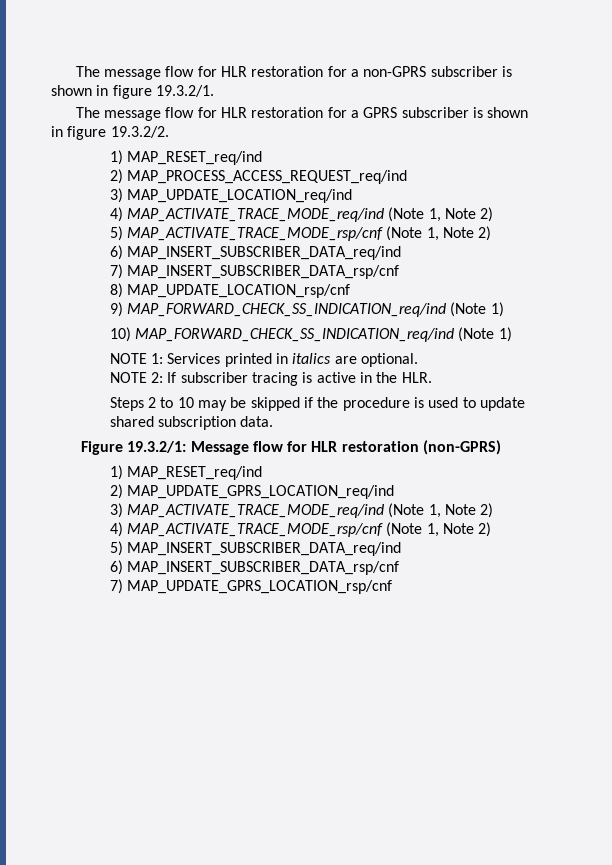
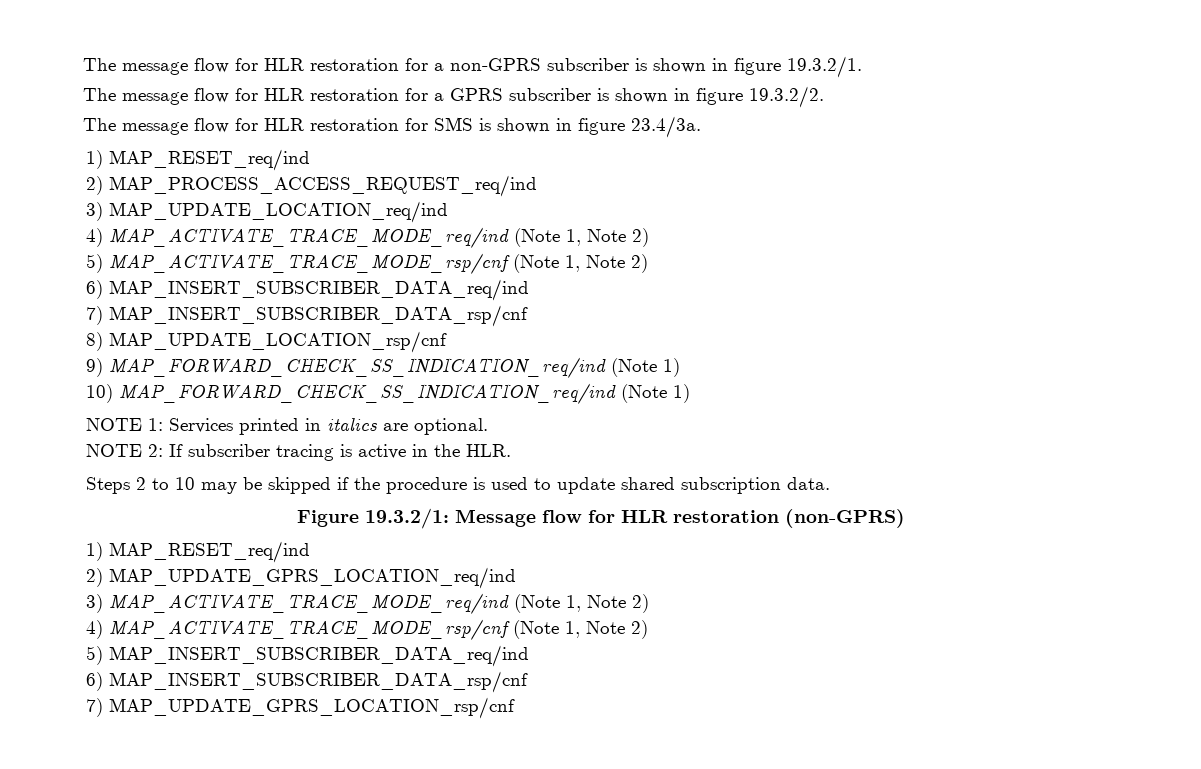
+ The message flow for HLR restoration for SMS is shown in figure 23.4/3a.

